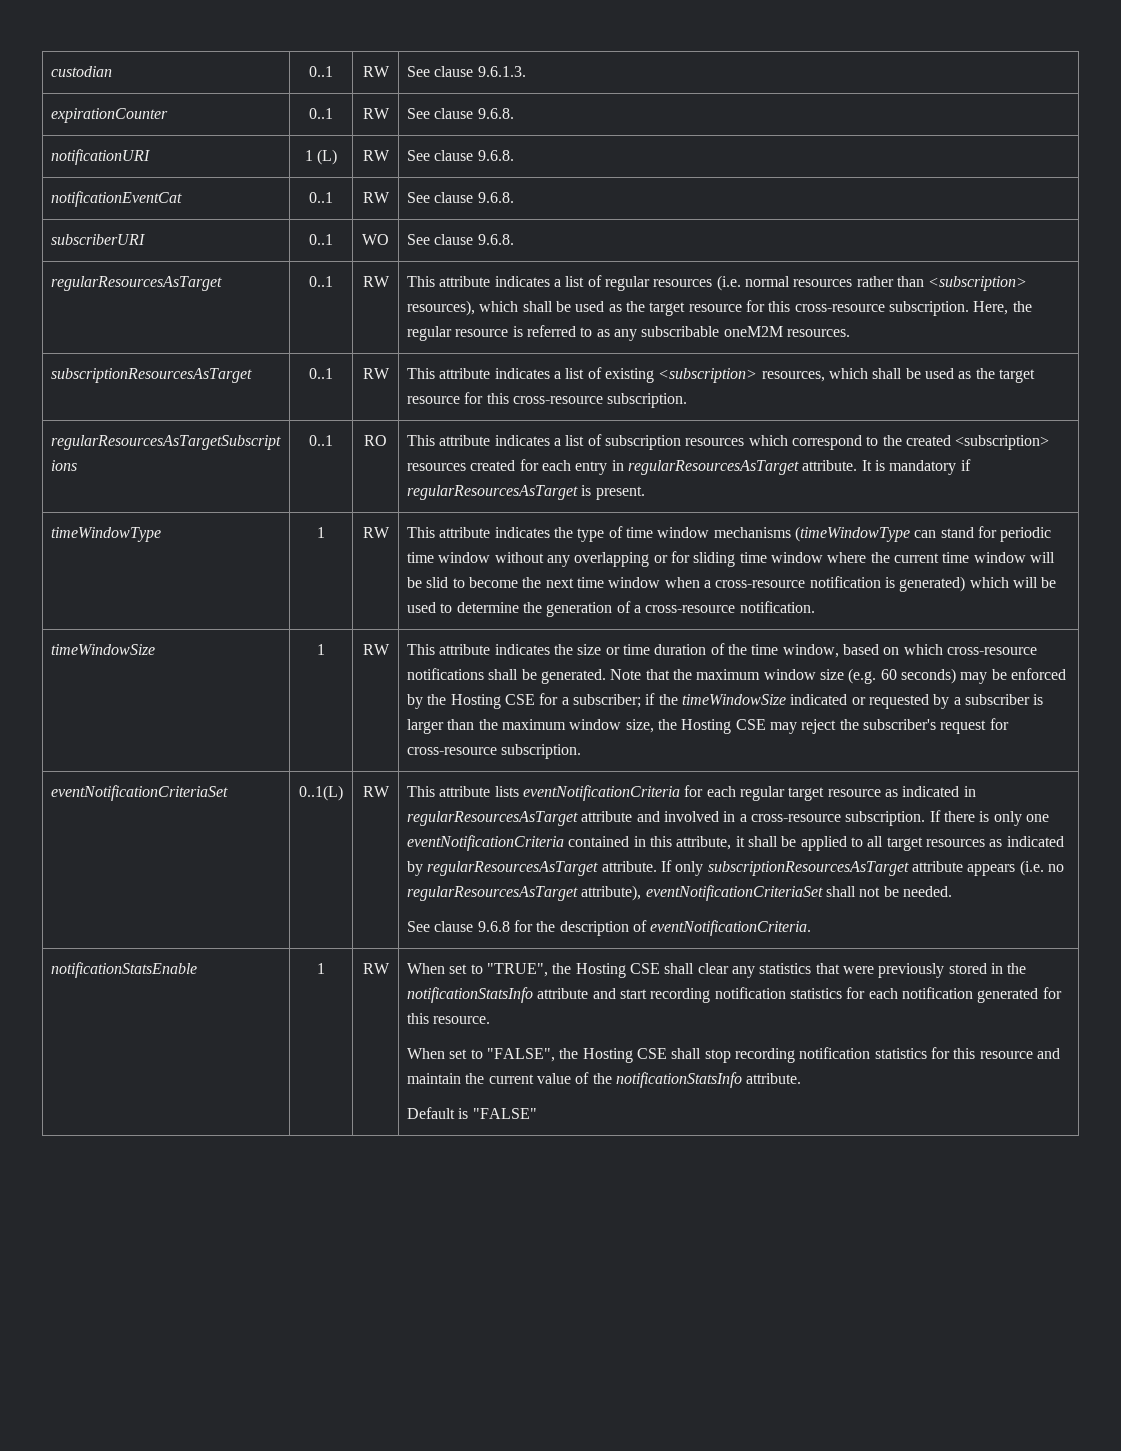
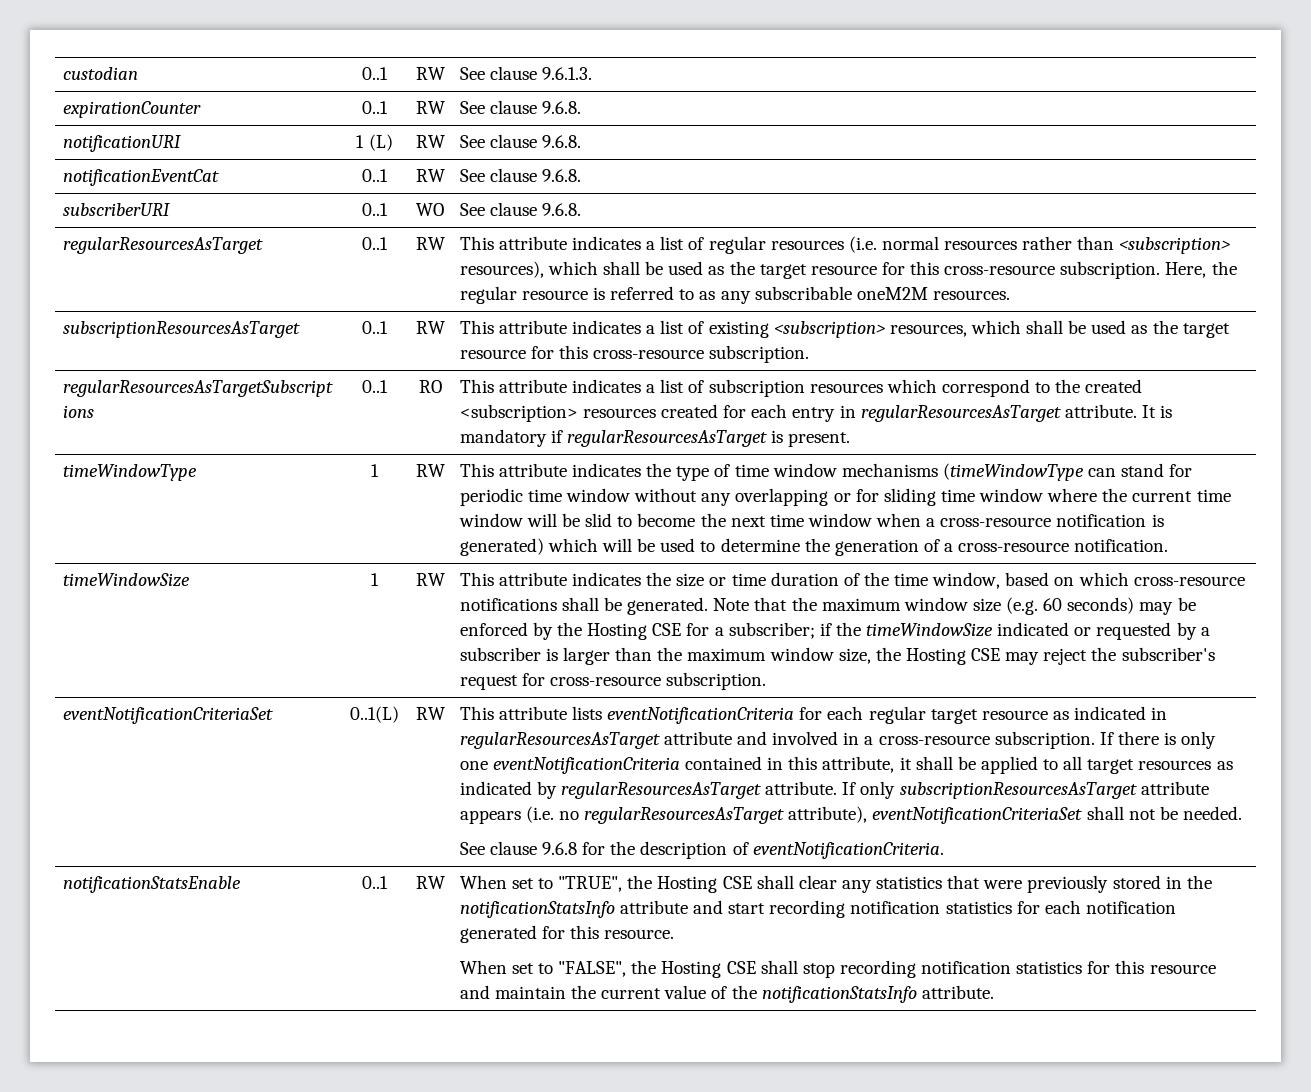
- notificationStatsEnable | 1
+ notificationStatsEnable | 0..1
- Default is "FALSE"

